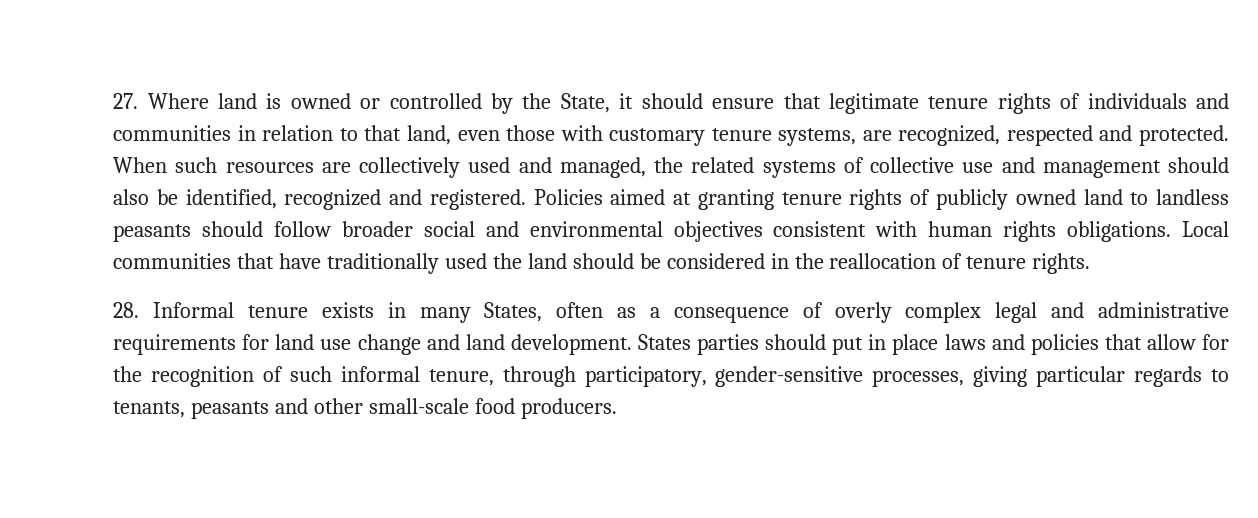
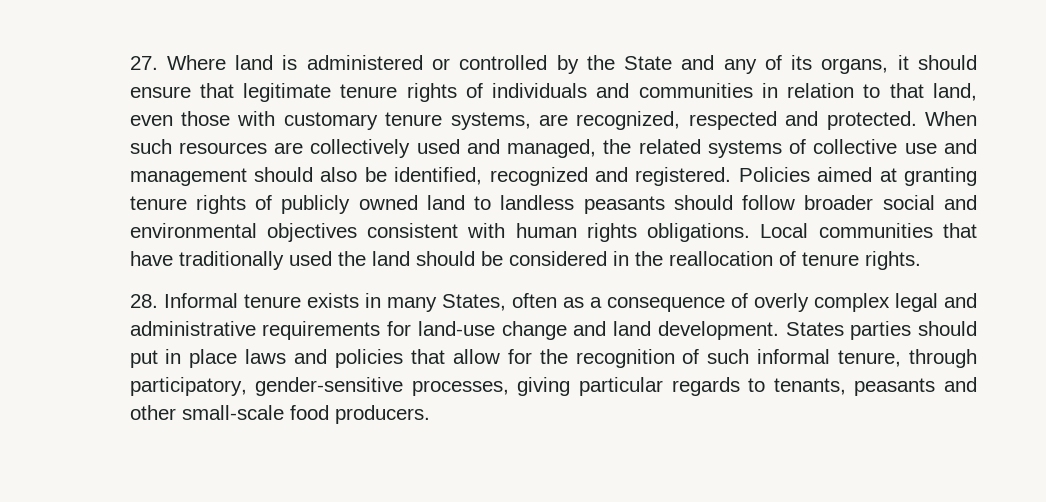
- 27. Where land is owned or controlled by the State, it should ensure that legitimate tenure rights of individuals and communities in relation to that land, even those with customary tenure systems, are recognized, respected and protected.
+ 27. Where land is administered or controlled by the State and any of its organs, it should ensure that legitimate tenure rights of individuals and communities in relation to that land, even those with customary tenure systems, are recognized, respected and protected.
- 28. Informal tenure exists in many States, often as a consequence of overly complex legal and administrative requirements for land use change and land development.
+ 28. Informal tenure exists in many States, often as a consequence of overly complex legal and administrative requirements for land-use change and land development.

